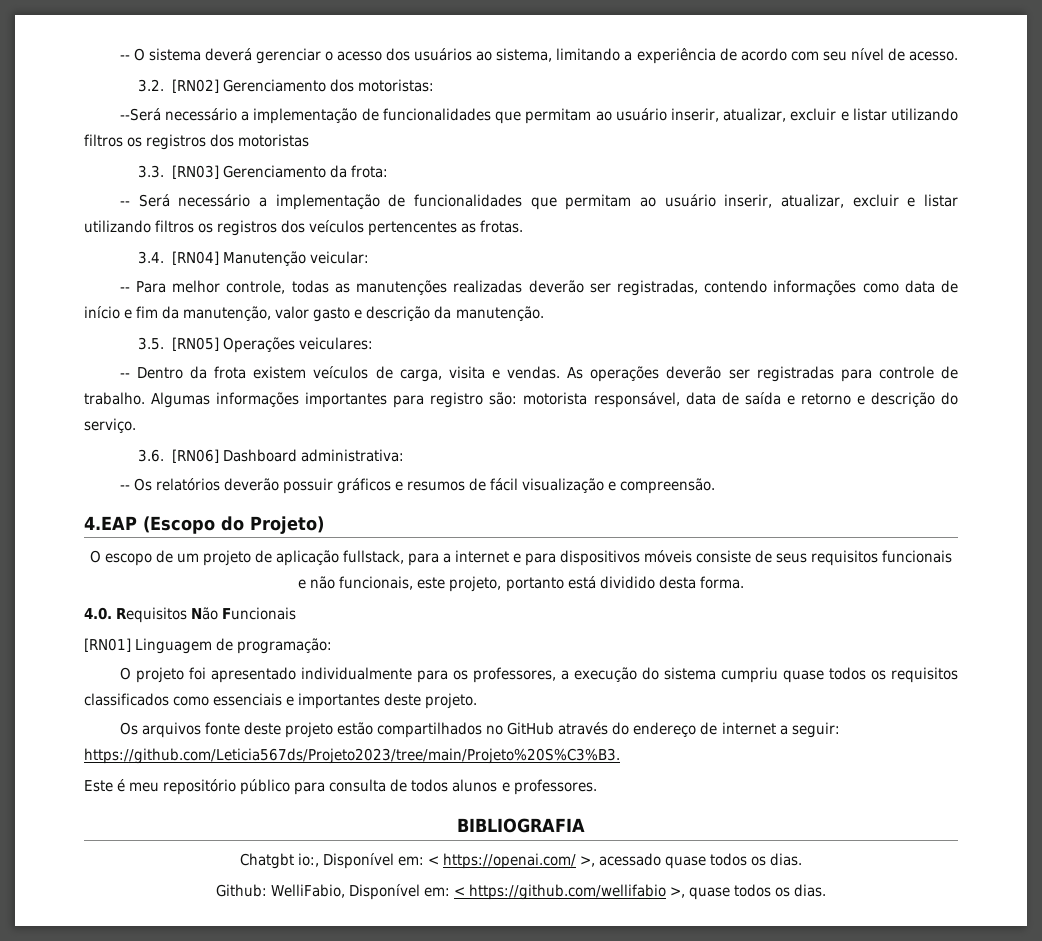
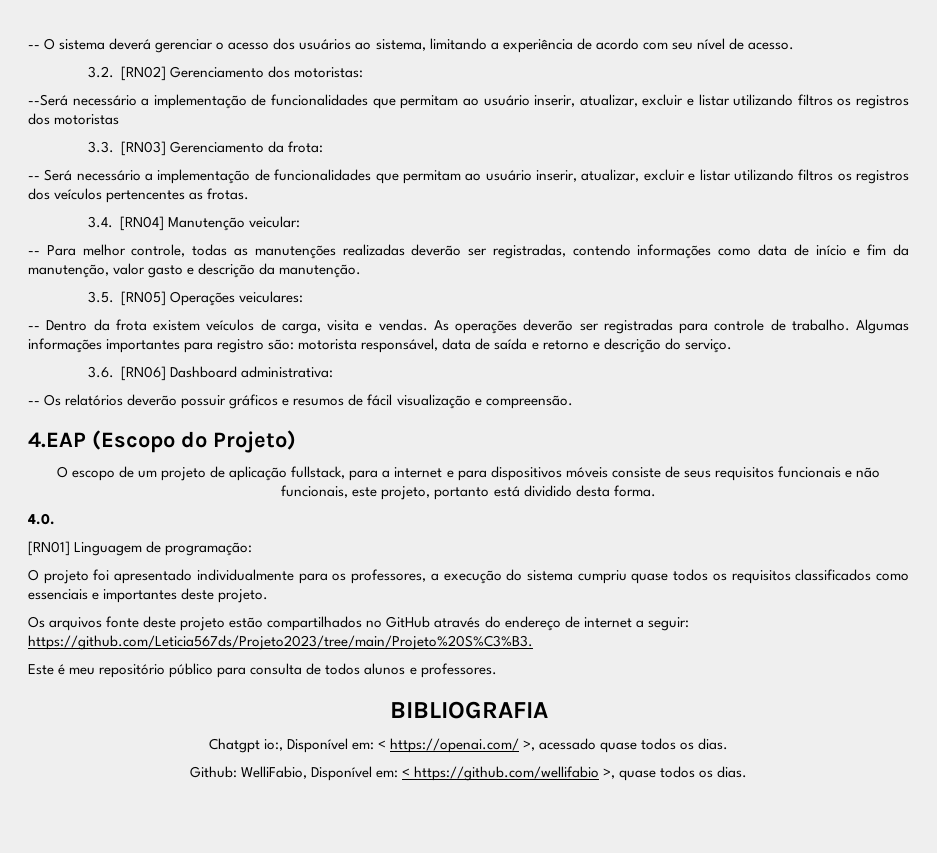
- 4.0. Requisitos Não Funcionais
+ 4.0.
- Chatgbt io:, Disponível em: < https://openai.com/ >, acessado quase todos os dias.
+ Chatgpt io:, Disponível em: < https://openai.com/ >, acessado quase todos os dias.

